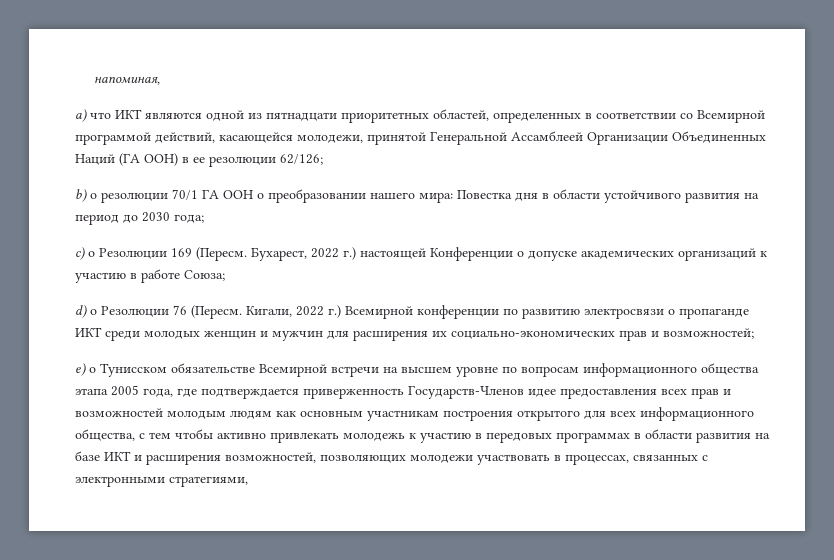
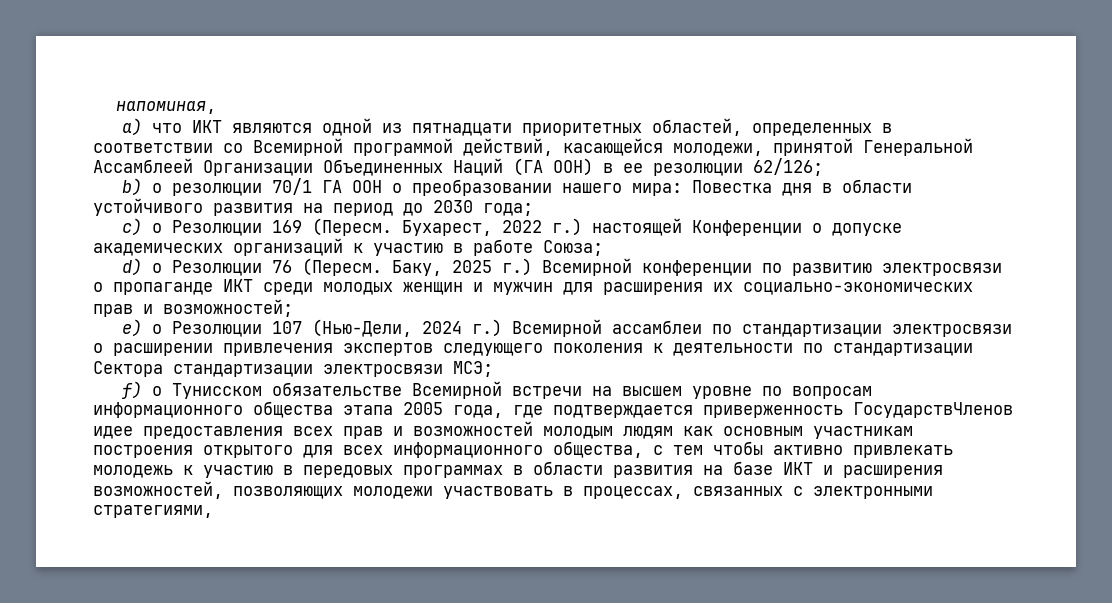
- Кигали, 2022 г.) Всемирной конференции по развитию электросвязи о пропаганде ИКТ среди молодых женщин и мужчин для расширения их социально-экономических прав и возможностей;
+ Баку, 2025 г.) Всемирной конференции по развитию электросвязи о пропаганде ИКТ среди молодых женщин и мужчин для расширения их социально-экономических прав и возможностей;
- e) о Тунисском обязательстве Всемирной встречи на высшем уровне по вопросам информационного общества этапа 2005 года, где подтверждается приверженность Государств-Членов идее предоставления всех прав и возможностей молодым людям как основным участникам построения открытого для всех информационного общества, с тем чтобы активно привлекать молодежь к участию в передовых программах в области развития на базе ИКТ и расширения возможностей, позволяющих молодежи участвовать в процессах, связанных с электронными стратегиями,
+ e) о Резолюции 107 (Нью-Дели, 2024 г.) Всемирной ассамблеи по стандартизации электросвязи о расширении привлечения экспертов следующего поколения к деятельности по стандартизации Сектора стандартизации электросвязи МСЭ;
+ f) о Тунисском обязательстве Всемирной встречи на высшем уровне по вопросам информационного общества этапа 2005 года, где подтверждается приверженность ГосударствЧленов идее предоставления всех прав и возможностей молодым людям как основным участникам построения открытого для всех информационного общества, с тем чтобы активно привлекать молодежь к участию в передовых программах в области развития на базе ИКТ и расширения возможностей, позволяющих молодежи участвовать в процессах, связанных с электронными стратегиями,

